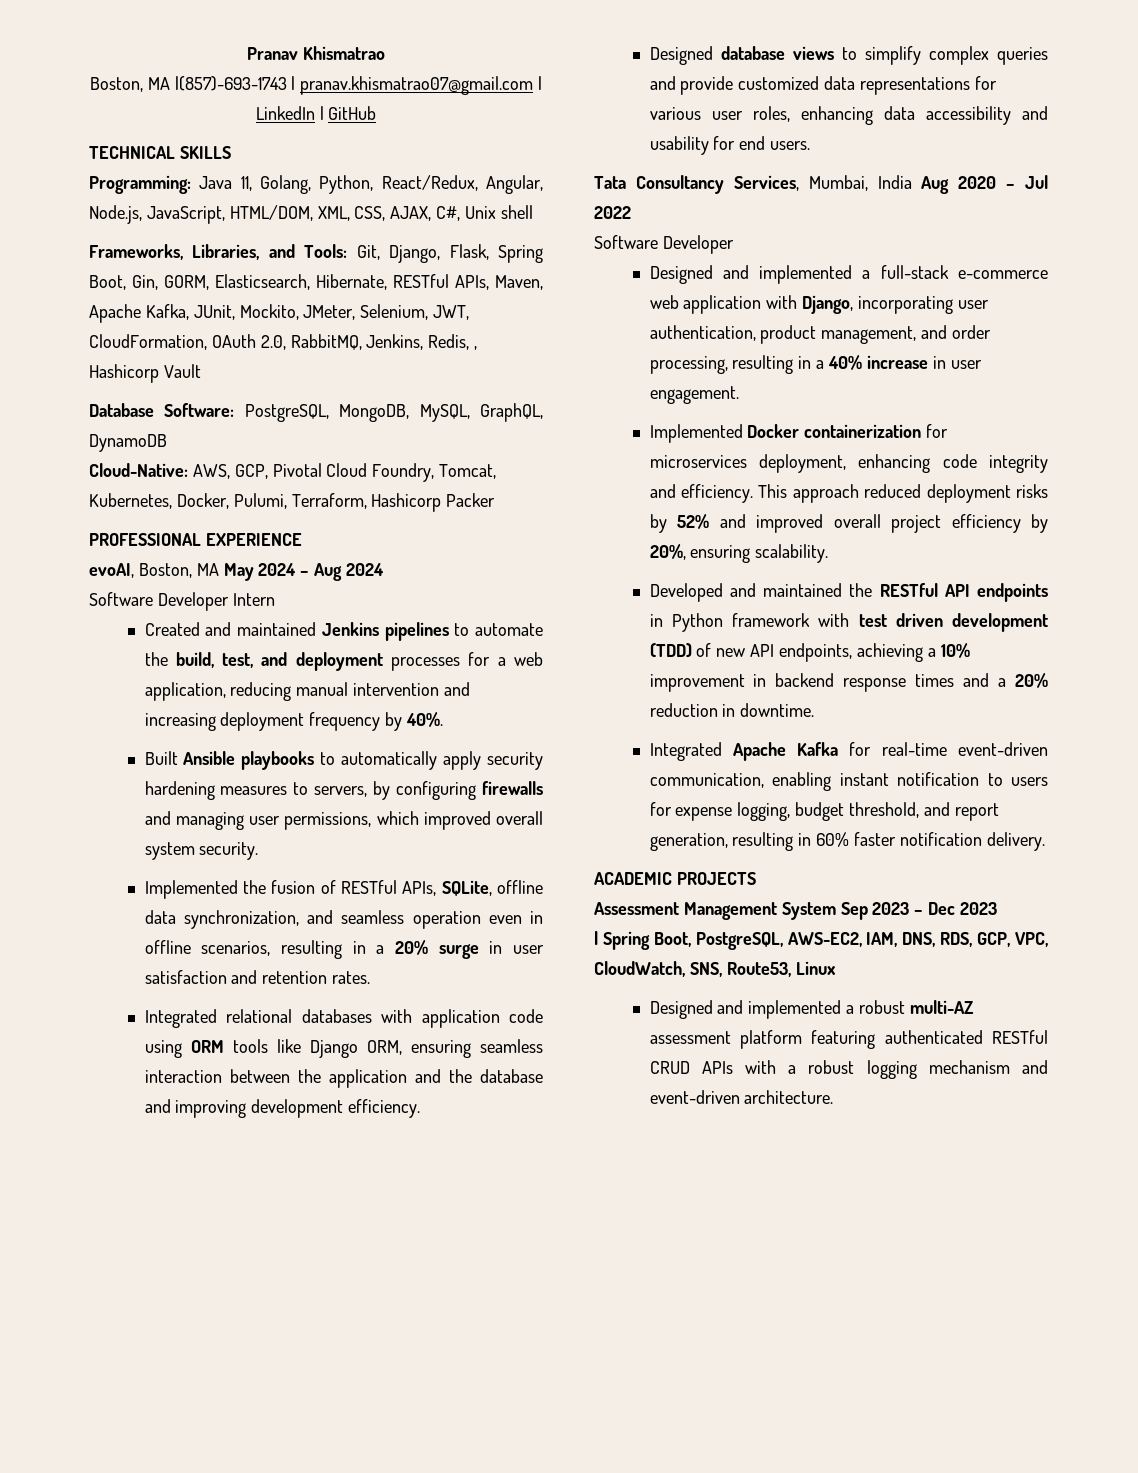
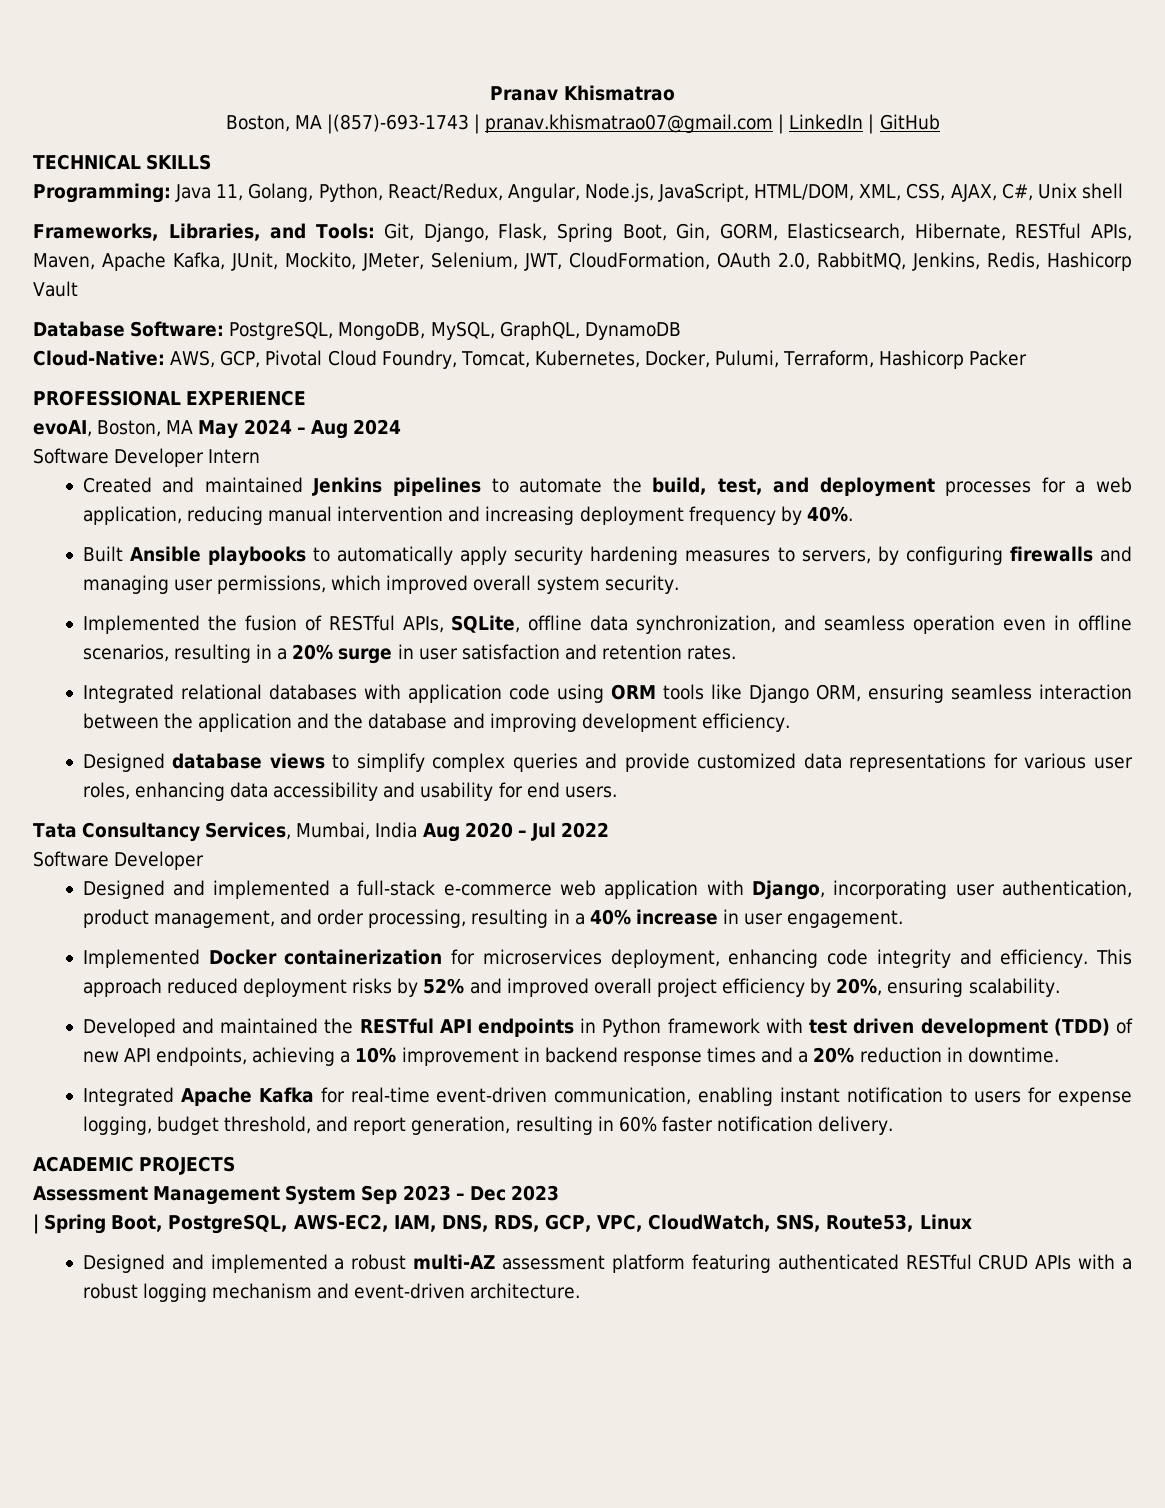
- Frameworks, Libraries, and Tools: Git, Django, Flask, Spring Boot, Gin, GORM, Elasticsearch, Hibernate, RESTful APIs, Maven, Apache Kafka, JUnit, Mockito, JMeter, Selenium, JWT, CloudFormation, OAuth 2.0, RabbitMQ, Jenkins, Redis, , Hashicorp Vault
+ Frameworks, Libraries, and Tools: Git, Django, Flask, Spring Boot, Gin, GORM, Elasticsearch, Hibernate, RESTful APIs, Maven, Apache Kafka, JUnit, Mockito, JMeter, Selenium, JWT, CloudFormation, OAuth 2.0, RabbitMQ, Jenkins, Redis, Hashicorp Vault

